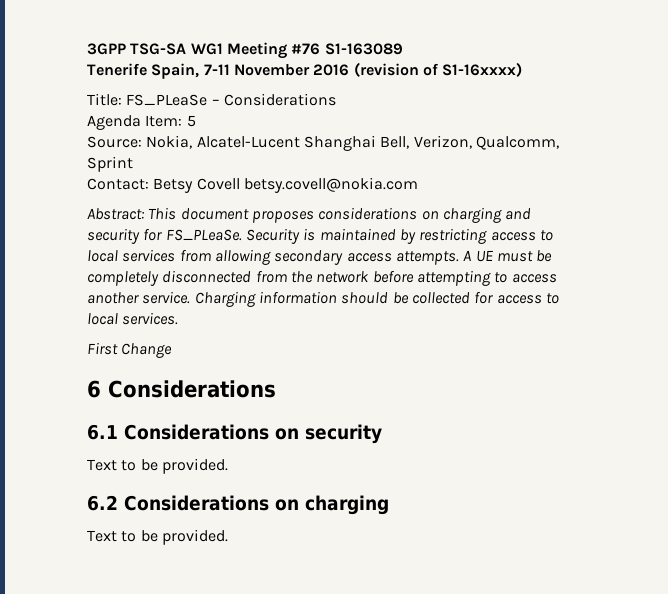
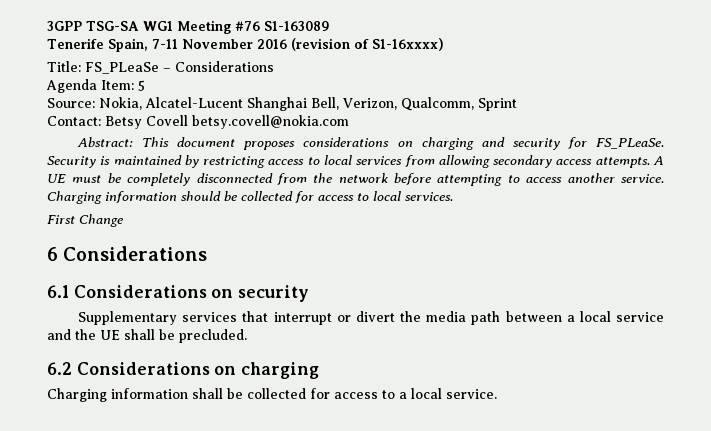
  6.1 Considerations on security
- Text to be provided.
+ Supplementary services that interrupt or divert the media path between a local service and the UE shall be precluded.
  6.2 Considerations on charging
- Text to be provided.
+ Charging information shall be collected for access to a local service.

